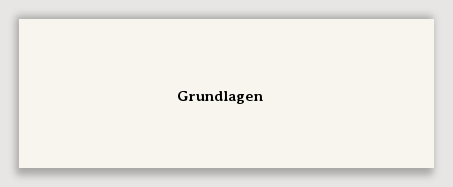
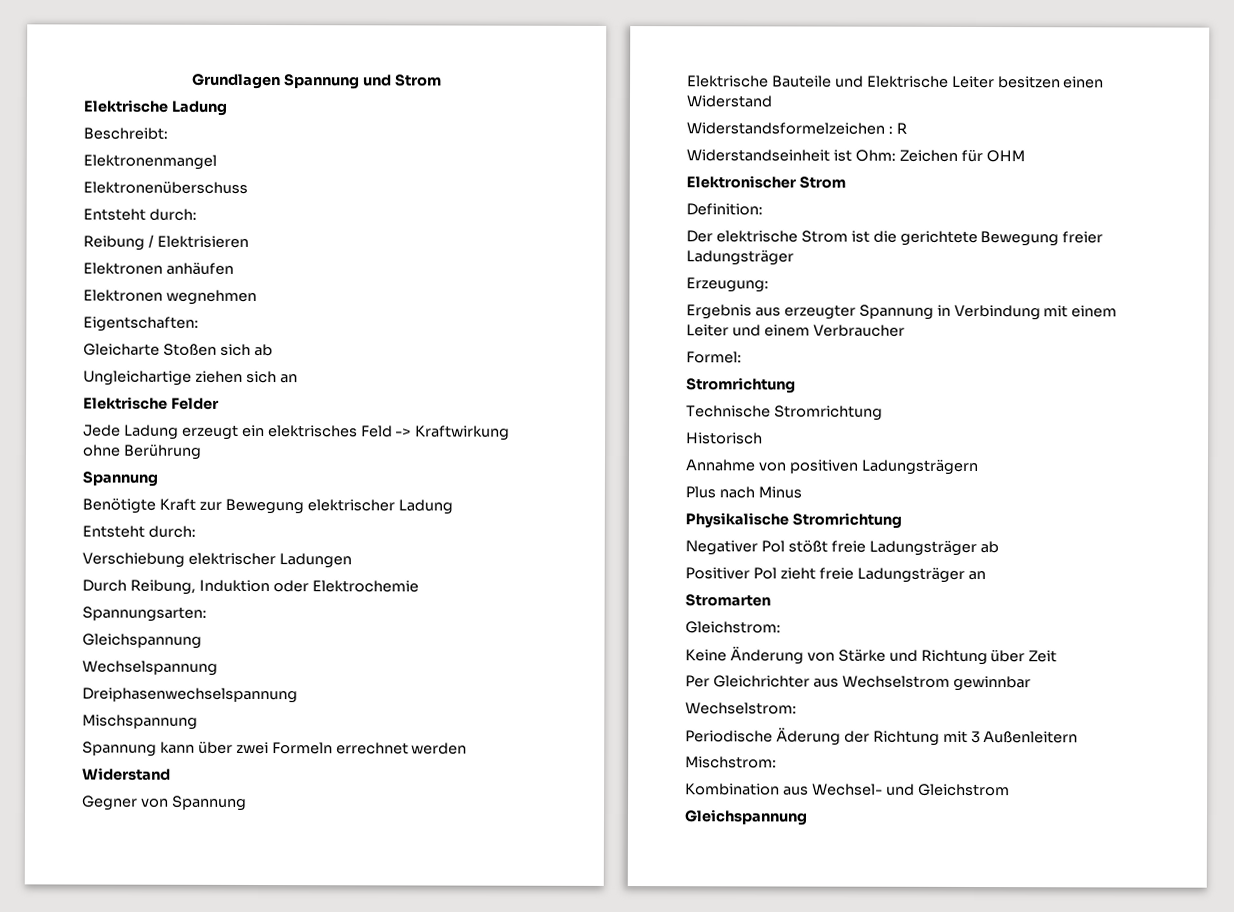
- Grundlagen
+ Grundlagen Spannung und Strom
+ Elektrische Ladung
+ Beschreibt:
+ Elektronenmangel
+ Elektronenüberschuss
+ Entsteht durch:
+ Reibung / Elektrisieren
+ Elektronen anhäufen
+ Elektronen wegnehmen
+ Eigentschaften:
+ Gleicharte Stoßen sich ab
+ Ungleichartige ziehen sich an
+ Elektrische Felder
+ Jede Ladung erzeugt ein elektrisches Feld -> Kraftwirkung ohne Berührung
+ Spannung
+ Benötigte Kraft zur Bewegung elektrischer Ladung
+ Entsteht durch:
+ Verschiebung elektrischer Ladungen
+ Durch Reibung, Induktion oder Elektrochemie
+ Spannungsarten:
+ Gleichspannung
+ Wechselspannung
+ Dreiphasenwechselspannung
+ Mischspannung
+ Spannung kann über zwei Formeln errechnet werden
+ Widerstand
+ Gegner von Spannung
+ Elektrische Bauteile und Elektrische Leiter besitzen einen Widerstand
+ Widerstandsformelzeichen : R
+ Widerstandseinheit ist Ohm: Zeichen für OHM
+ Elektronischer Strom
+ Definition:
+ Der elektrische Strom ist die gerichtete Bewegung freier Ladungsträger
+ Erzeugung:
+ Ergebnis aus erzeugter Spannung in Verbindung mit einem Leiter und einem Verbraucher
+ Formel:
+ Stromrichtung
+ Technische Stromrichtung
+ Historisch
+ Annahme von positiven Ladungsträgern
+ Plus nach Minus
+ Physikalische Stromrichtung
+ Negativer Pol stößt freie Ladungsträger ab
+ Positiver Pol zieht freie Ladungsträger an
+ Stromarten
+ Gleichstrom:
+ Keine Änderung von Stärke und Richtung über Zeit
+ Per Gleichrichter aus Wechselstrom gewinnbar
+ Wechselstrom:
+ Periodische Äderung der Richtung mit 3 Außenleitern
+ Mischstrom:
+ Kombination aus Wechsel- und Gleichstrom
+ Gleichspannung

